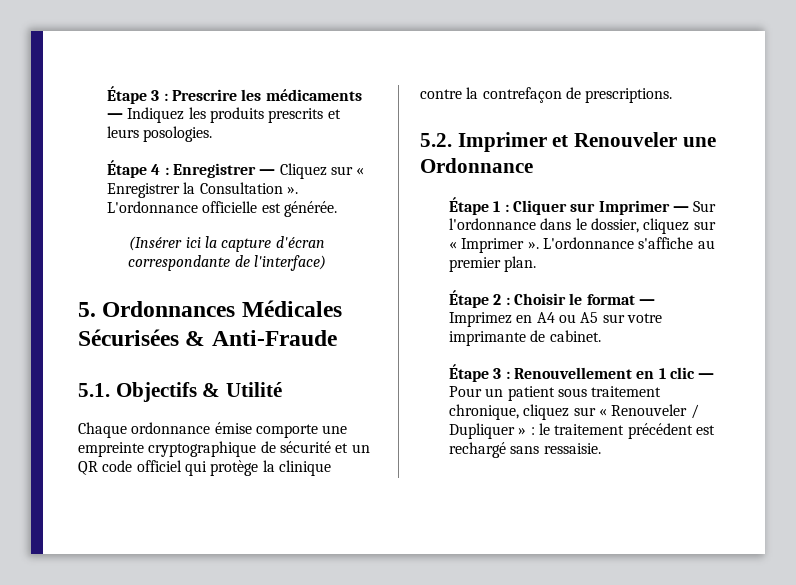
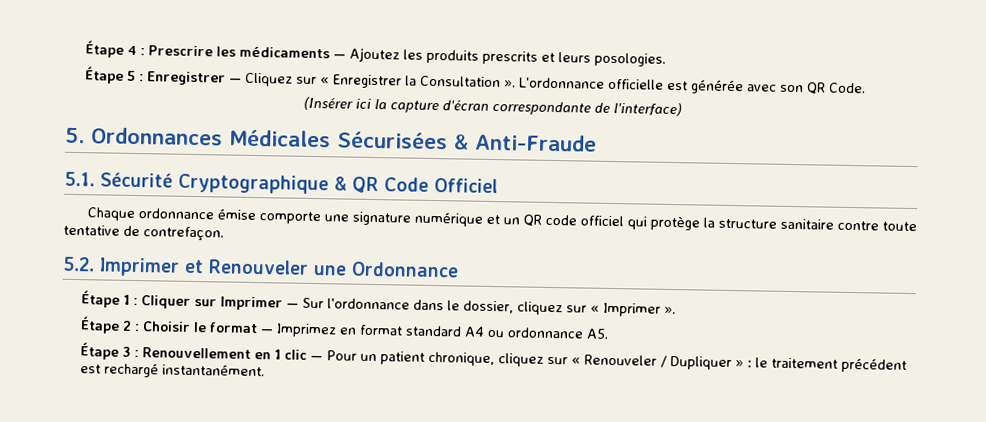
- Étape 3 : Prescrire les médicaments — Indiquez les produits prescrits et leurs posologies.
+ Étape 4 : Prescrire les médicaments — Ajoutez les produits prescrits et leurs posologies.
- Étape 4 : Enregistrer — Cliquez sur « Enregistrer la Consultation ».
+ Étape 5 : Enregistrer — Cliquez sur « Enregistrer la Consultation ».
- L'ordonnance officielle est générée.
+ L'ordonnance officielle est générée avec son QR Code.
- 5.1. Objectifs & Utilité
+ 5.1. Sécurité Cryptographique & QR Code Officiel
- Chaque ordonnance émise comporte une empreinte cryptographique de sécurité et un QR code officiel qui protège la clinique contre la contrefaçon de prescriptions.
+ Chaque ordonnance émise comporte une signature numérique et un QR code officiel qui protège la structure sanitaire contre toute tentative de contrefaçon.
- L'ordonnance s'affiche au premier plan.
- Étape 2 : Choisir le format — Imprimez en A4 ou A5 sur votre imprimante de cabinet.
+ Étape 2 : Choisir le format — Imprimez en format standard A4 ou ordonnance A5.
- Étape 3 : Renouvellement en 1 clic — Pour un patient sous traitement chronique, cliquez sur « Renouveler / Dupliquer » : le traitement précédent est rechargé sans ressaisie.
+ Étape 3 : Renouvellement en 1 clic — Pour un patient chronique, cliquez sur « Renouveler / Dupliquer » : le traitement précédent est rechargé instantanément.

